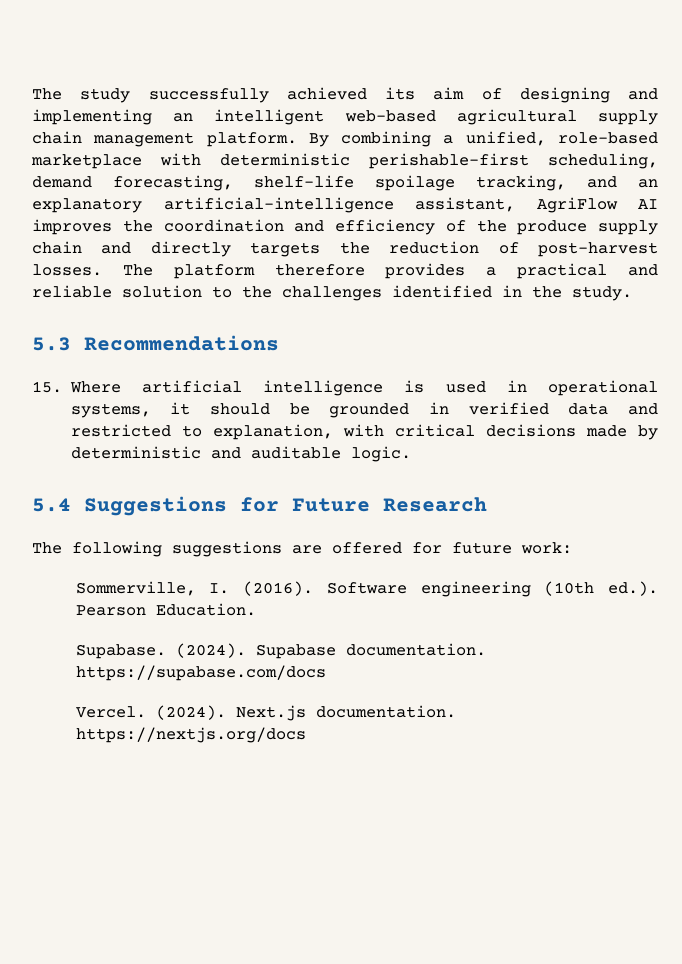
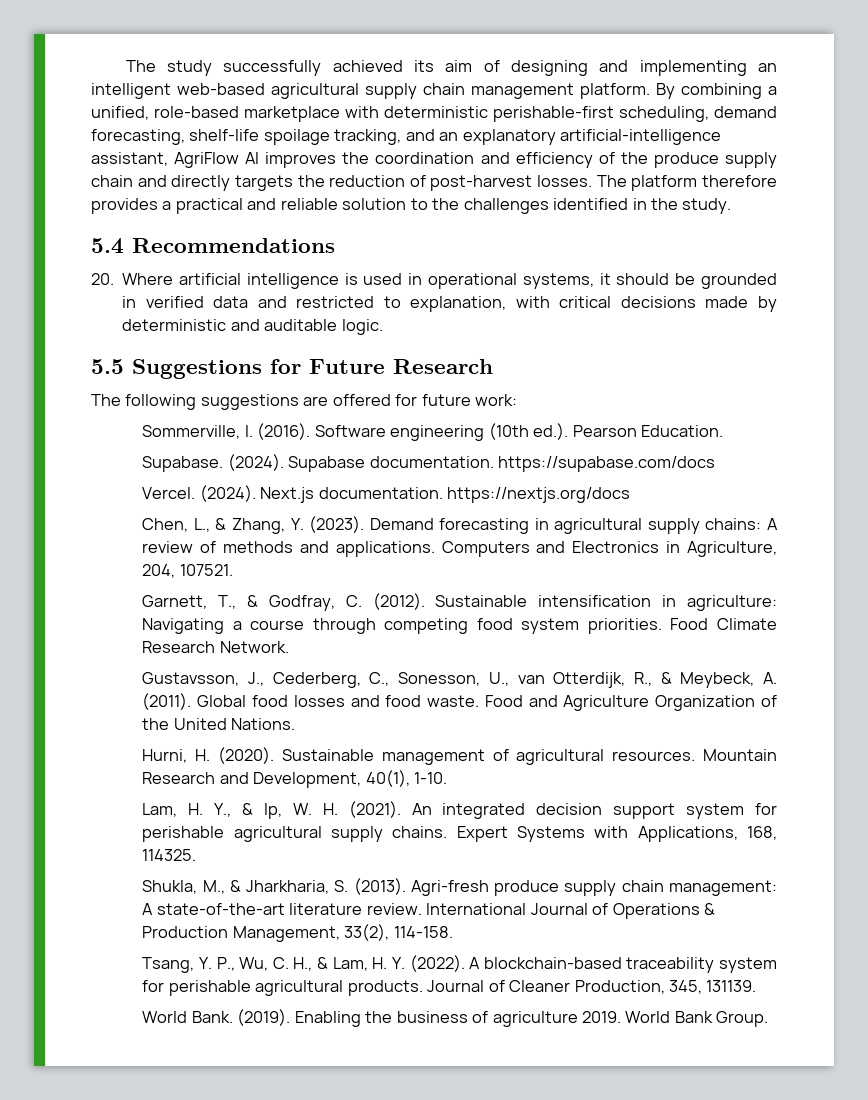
- 5.3 Recommendations
+ 5.4 Recommendations
- 15. Where artificial intelligence is used in operational systems, it should be grounded in verified data and restricted to explanation, with critical decisions made by deterministic and auditable logic.
+ 20. Where artificial intelligence is used in operational systems, it should be grounded in verified data and restricted to explanation, with critical decisions made by deterministic and auditable logic.
- 5.4 Suggestions for Future Research
+ 5.5 Suggestions for Future Research
+ Chen, L., & Zhang, Y. (2023). Demand forecasting in agricultural supply chains: A review of methods and applications. Computers and Electronics in Agriculture, 204, 107521.
+ Garnett, T., & Godfray, C. (2012). Sustainable intensification in agriculture: Navigating a course through competing food system priorities. Food Climate Research Network.
+ Gustavsson, J., Cederberg, C., Sonesson, U., van Otterdijk, R., & Meybeck, A. (2011). Global food losses and food waste. Food and Agriculture Organization of the United Nations.
+ Hurni, H. (2020). Sustainable management of agricultural resources. Mountain Research and Development, 40(1), 1-10.
+ Lam, H. Y., & Ip, W. H. (2021). An integrated decision support system for perishable agricultural supply chains. Expert Systems with Applications, 168, 114325.
+ Shukla, M., & Jharkharia, S. (2013). Agri-fresh produce supply chain management: A state-of-the-art literature review. International Journal of Operations & Production Management, 33(2), 114-158.
+ Tsang, Y. P., Wu, C. H., & Lam, H. Y. (2022). A blockchain-based traceability system for perishable agricultural products. Journal of Cleaner Production, 345, 131139.
+ World Bank. (2019). Enabling the business of agriculture 2019. World Bank Group.

